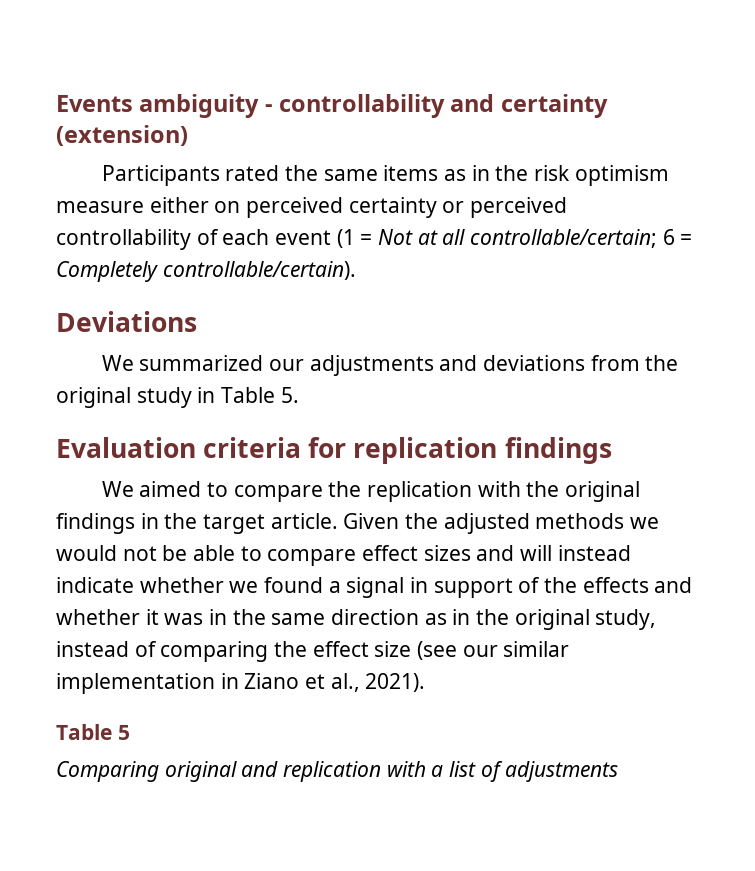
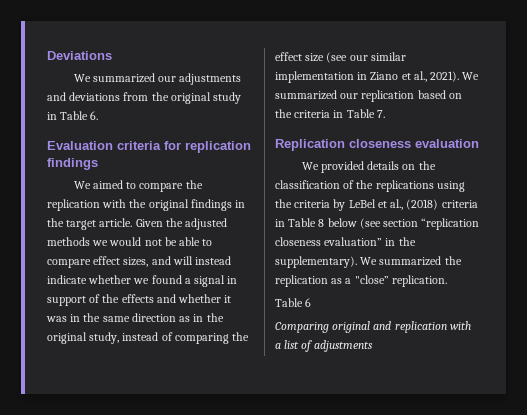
- Events ambiguity - controllability and certainty (extension)
- Participants rated the same items as in the risk optimism measure either on perceived certainty or perceived controllability of each event (1 = Not at all controllable/certain; 6 = Completely controllable/certain).
- We summarized our adjustments and deviations from the original study in Table 5.
+ We summarized our adjustments and deviations from the original study in Table 6.
- Given the adjusted methods we would not be able to compare effect sizes and will instead indicate whether we found a signal in support of the effects and whether it was in the same direction as in the original study, instead of comparing the effect size (see our similar implementation in Ziano et al., 2021).
- Table 5
+ Given the adjusted methods we would not be able to compare effect sizes, and will instead indicate whether we found a signal in support of the effects and whether it was in the same direction as in the original study, instead of comparing the effect size (see our similar implementation in Ziano et al., 2021). We summarized our replication based on the criteria in Table 7.
+ Replication closeness evaluation
+ We provided details on the classification of the replications using the criteria by LeBel et al., (2018) criteria in Table 8 below (see section “replication closeness evaluation” in the supplementary). We summarized the replication as a "close” replication.
+ Table 6

